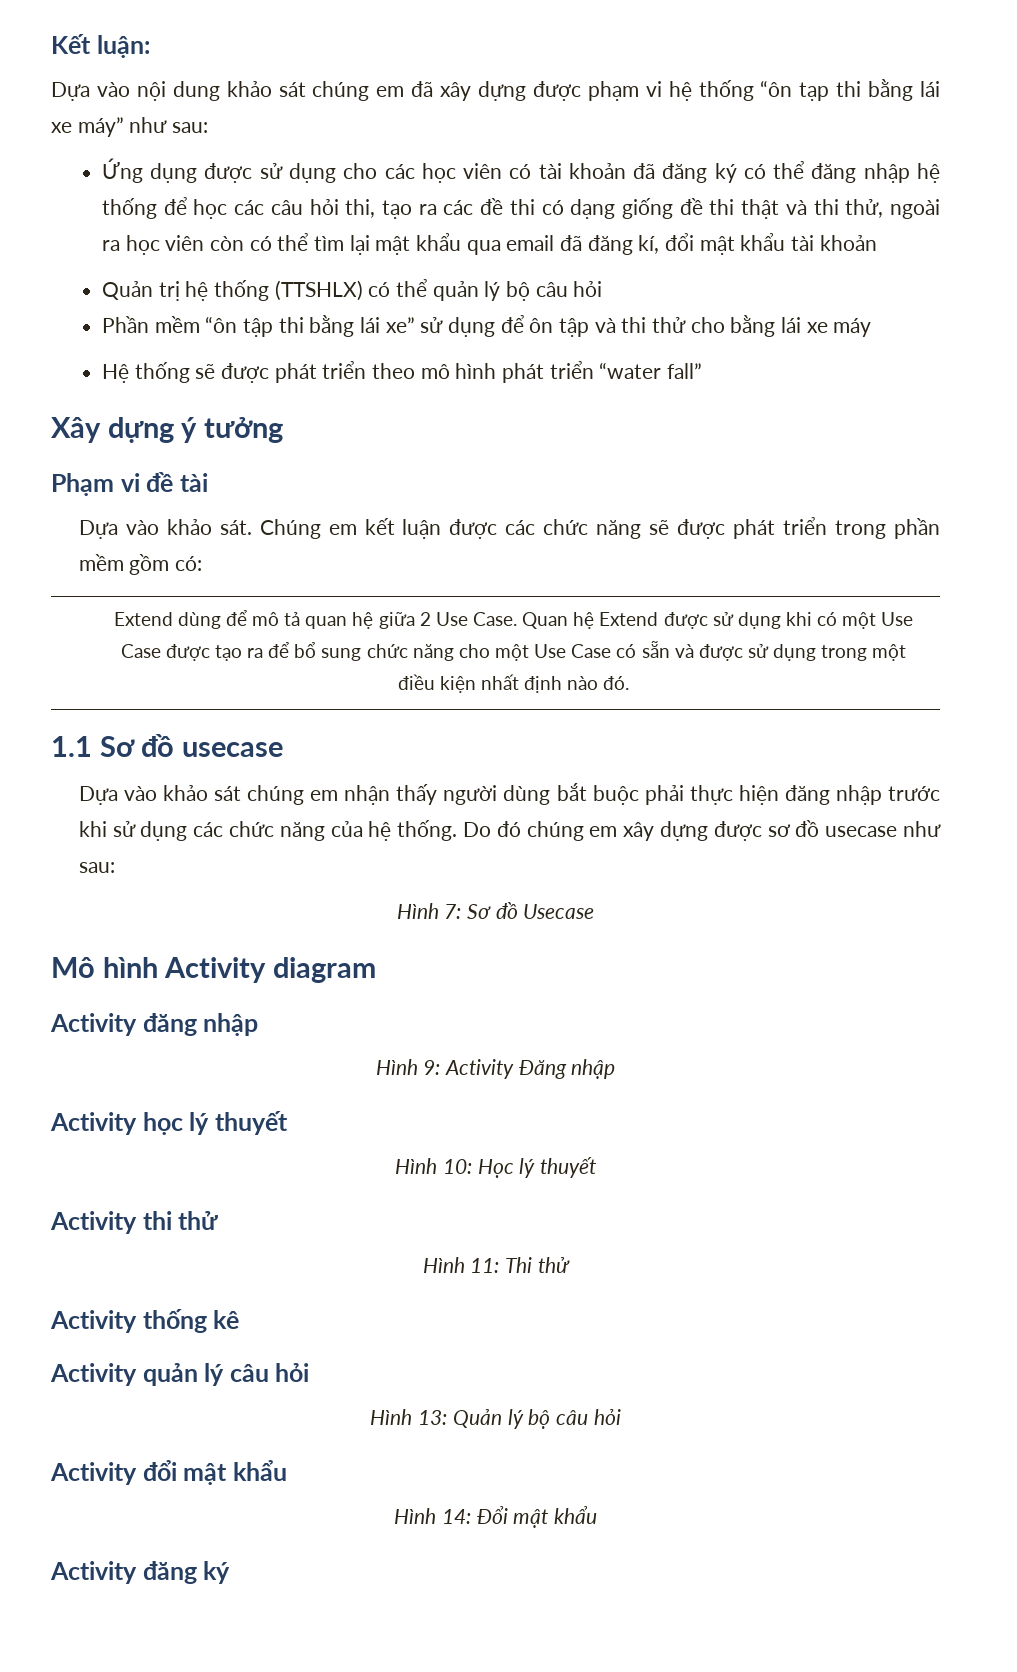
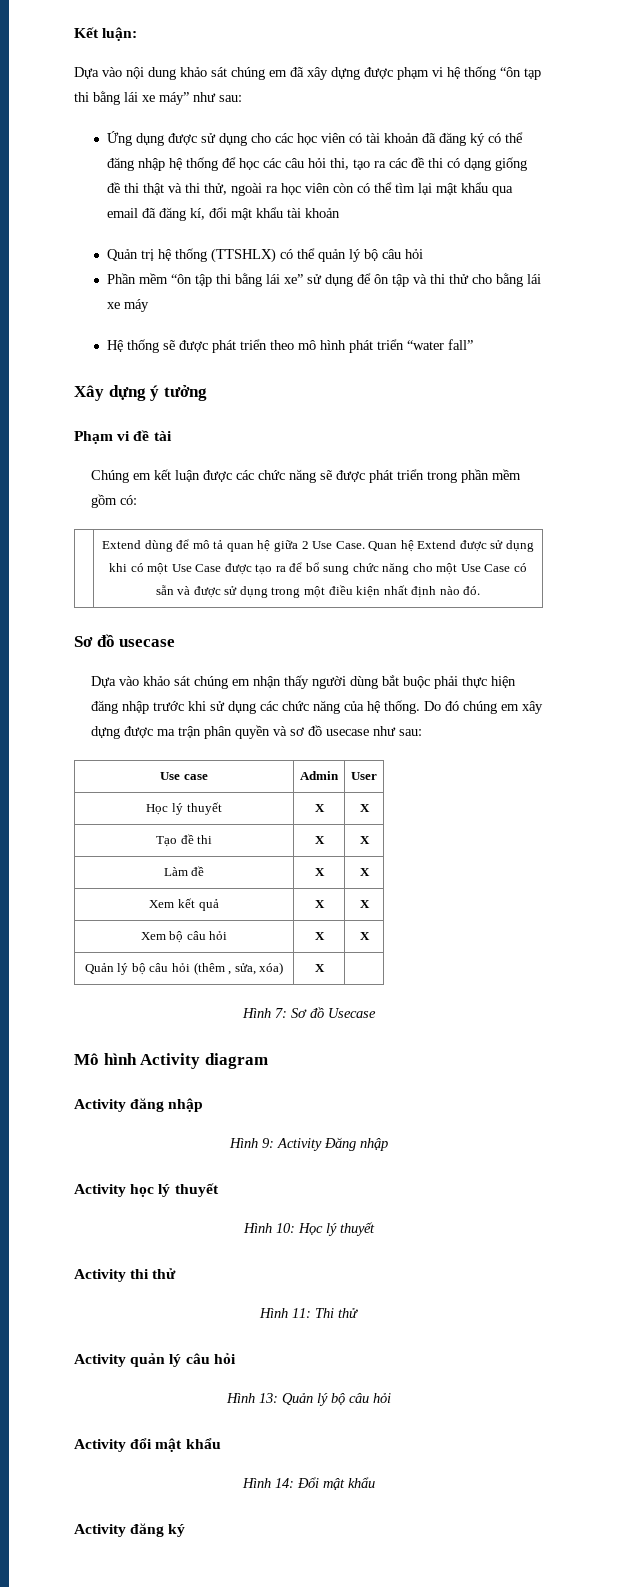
- Dựa vào khảo sát.
- 1.1 Sơ đồ usecase
+ Sơ đồ usecase
- Do đó chúng em xây dựng được sơ đồ usecase như sau:
+ Do đó chúng em xây dựng được ma trận phân quyền và sơ đồ usecase như sau:
+ Use case | Admin | User
+ Học lý thuyết | X | X
+ Tạo đề thi | X | X
+ Làm đề | X | X
+ Xem kết quả | X | X
+ Xem bộ câu hỏi | X | X
+ Quản lý bộ câu hỏi (thêm , sửa, xóa) | X |
- Activity thống kê

